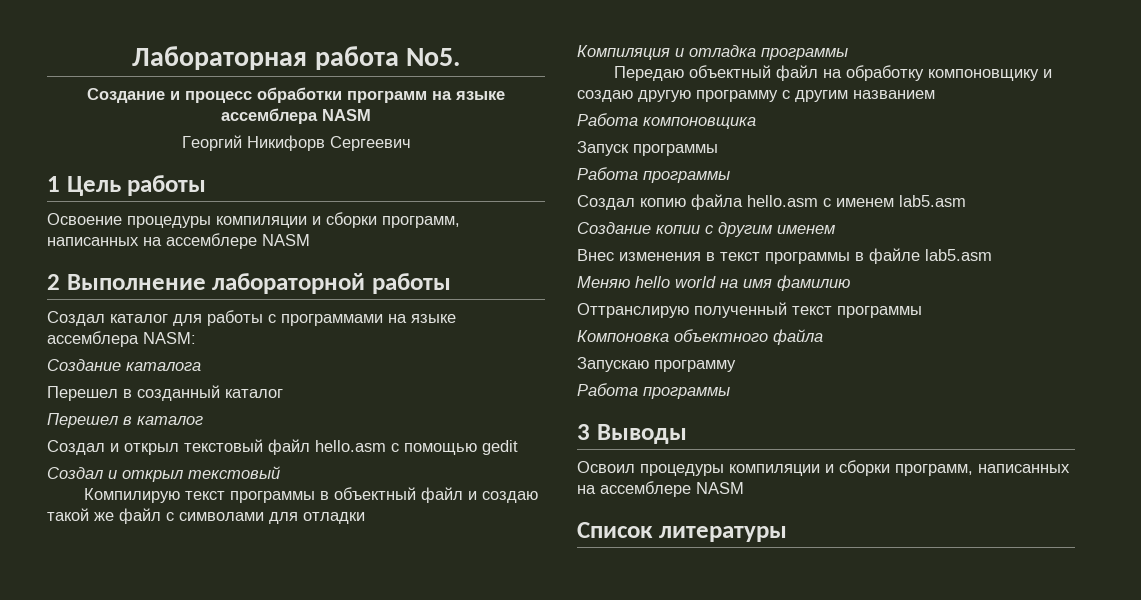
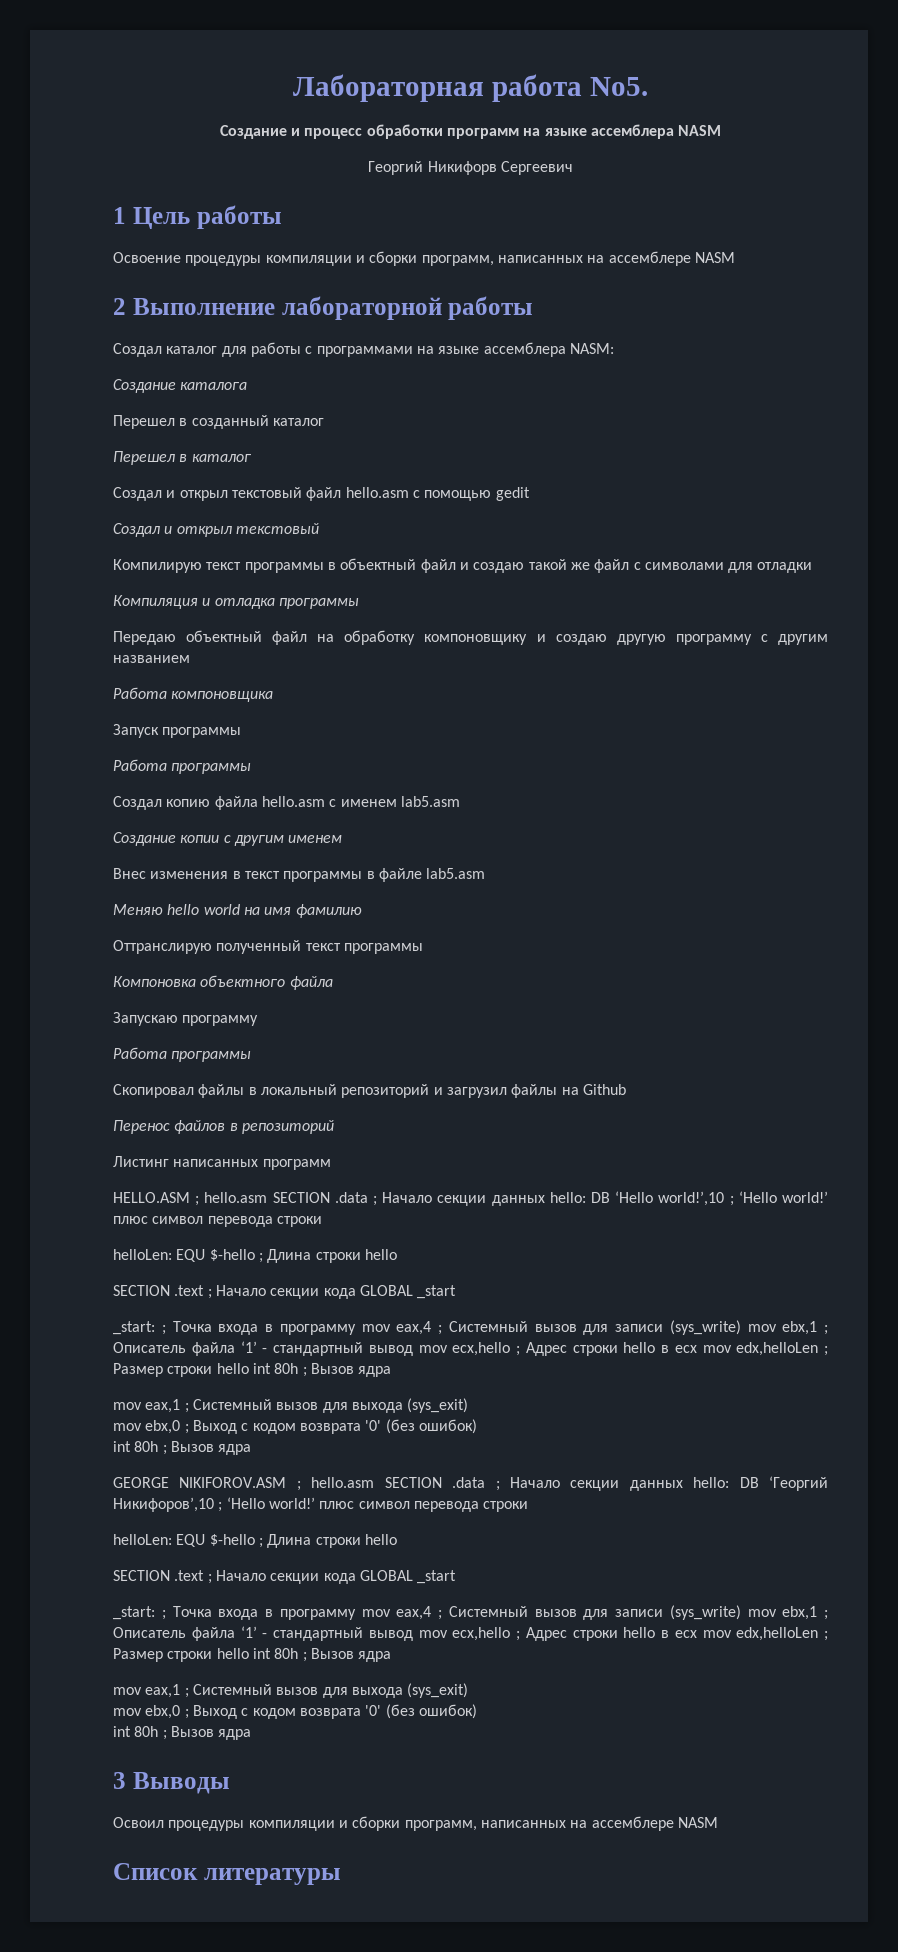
+ Скопировал файлы в локальный репозиторий и загрузил файлы на Github
+ Перенос файлов в репозиторий
+ Листинг написанных программ
+ HELLO.ASM ; hello.asm SECTION .data ; Начало секции данных hello: DB ‘Hello world!’,10 ; ‘Hello world!’ плюс символ перевода строки
+ helloLen: EQU $-hello ; Длина строки hello
+ SECTION .text ; Начало секции кода GLOBAL _start
+ _start: ; Точка входа в программу mov eax,4 ; Системный вызов для записи (sys_write) mov ebx,1 ; Описатель файла ‘1’ - стандартный вывод mov ecx,hello ; Адрес строки hello в ecx mov edx,helloLen ; Размер строки hello int 80h ; Вызов ядра
+ mov eax,1 ; Системный вызов для выхода (sys_exit)
+ mov ebx,0 ; Выход с кодом возврата '0' (без ошибок)
+ int 80h ; Вызов ядра
+ GEORGE NIKIFOROV.ASM ; hello.asm SECTION .data ; Начало секции данных hello: DB ‘Георгий Никифоров’,10 ; ‘Hello world!’ плюс символ перевода строки
+ helloLen: EQU $-hello ; Длина строки hello
+ SECTION .text ; Начало секции кода GLOBAL _start
+ _start: ; Точка входа в программу mov eax,4 ; Системный вызов для записи (sys_write) mov ebx,1 ; Описатель файла ‘1’ - стандартный вывод mov ecx,hello ; Адрес строки hello в ecx mov edx,helloLen ; Размер строки hello int 80h ; Вызов ядра
+ mov eax,1 ; Системный вызов для выхода (sys_exit)
+ mov ebx,0 ; Выход с кодом возврата '0' (без ошибок)
+ int 80h ; Вызов ядра

